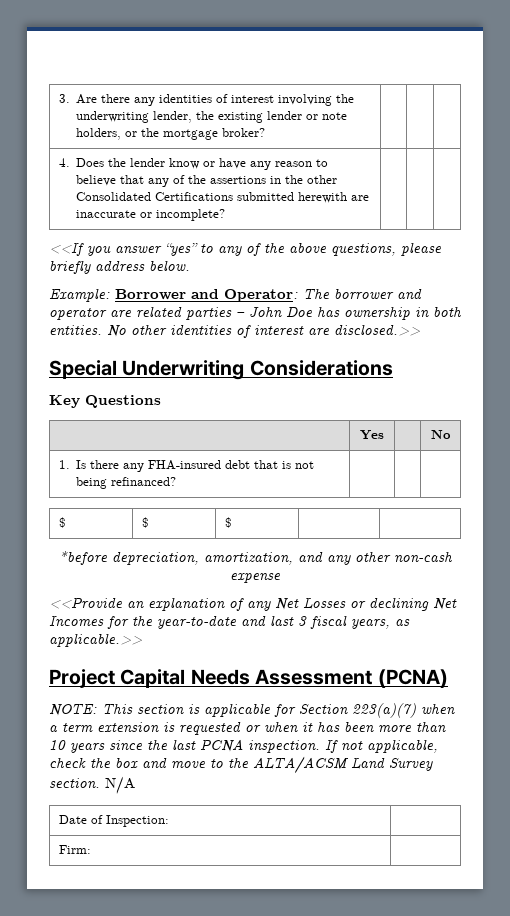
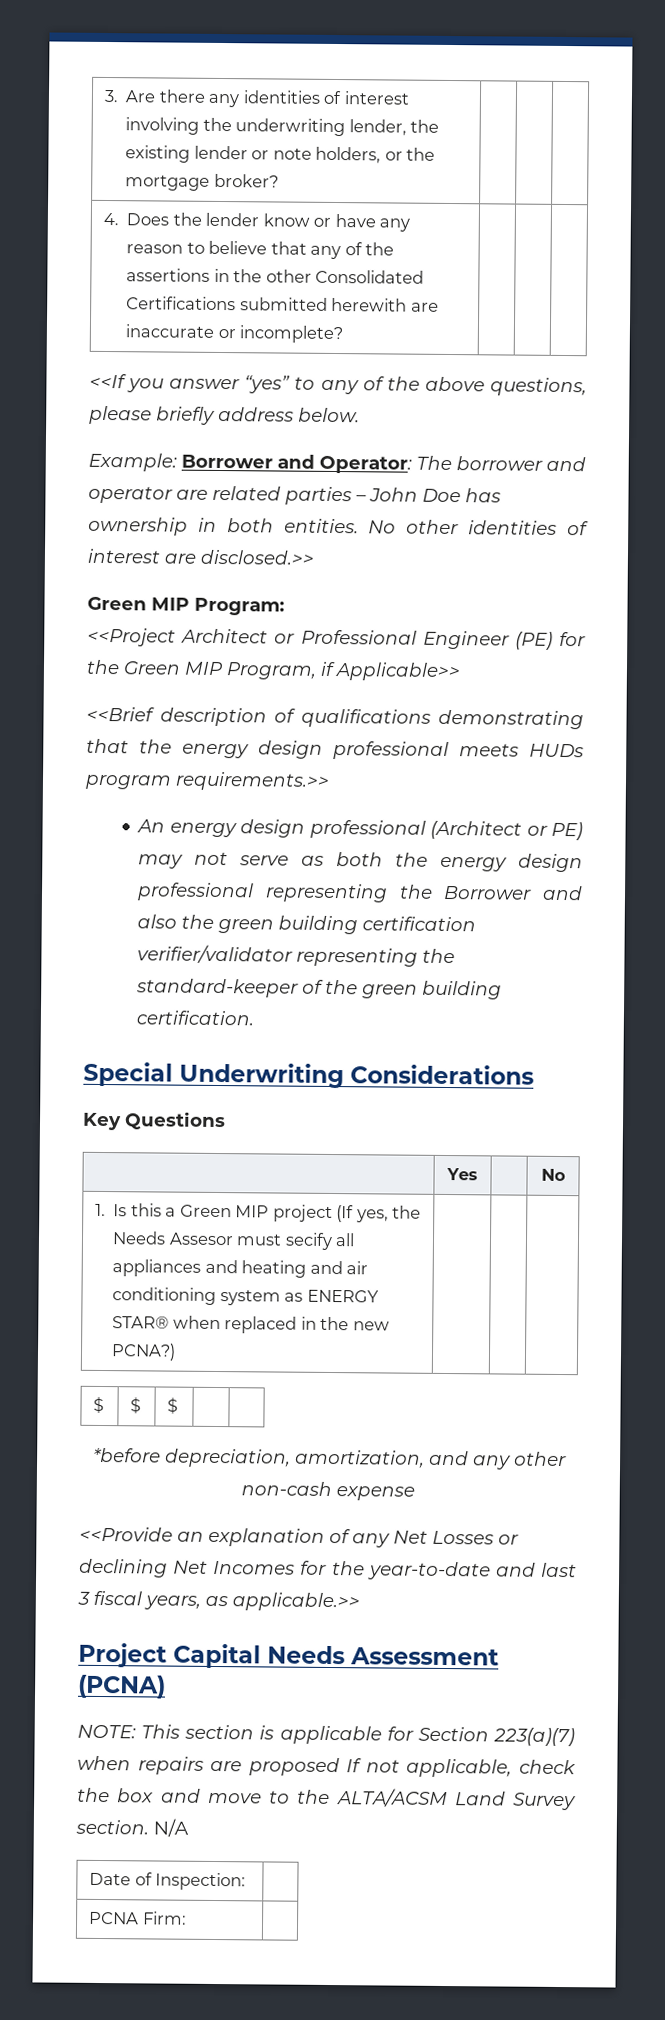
+ Green MIP Program:
+ <<Project Architect or Professional Engineer (PE) for the Green MIP Program, if Applicable>>
+ <<Brief description of qualifications demonstrating that the energy design professional meets HUDs program requirements.>>
+ An energy design professional (Architect or PE) may not serve as both the energy design professional representing the Borrower and also the green building certification verifier/validator representing the standard-keeper of the green building certification.
- 1. Is there any FHA-insured debt that is not being refinanced? | | |
+ 1. Is this a Green MIP project (If yes, the Needs Assesor must secify all appliances and heating and air conditioning system as ENERGY STAR® when replaced in the new PCNA?) | | |
- NOTE: This section is applicable for Section 223(a)(7) when a term extension is requested or when it has been more than 10 years since the last PCNA inspection. If not applicable, check the box and move to the ALTA/ACSM Land Survey section.
+ NOTE: This section is applicable for Section 223(a)(7) when repairs are proposed If not applicable, check the box and move to the ALTA/ACSM Land Survey section.
- Firm: |
+ PCNA Firm: |

